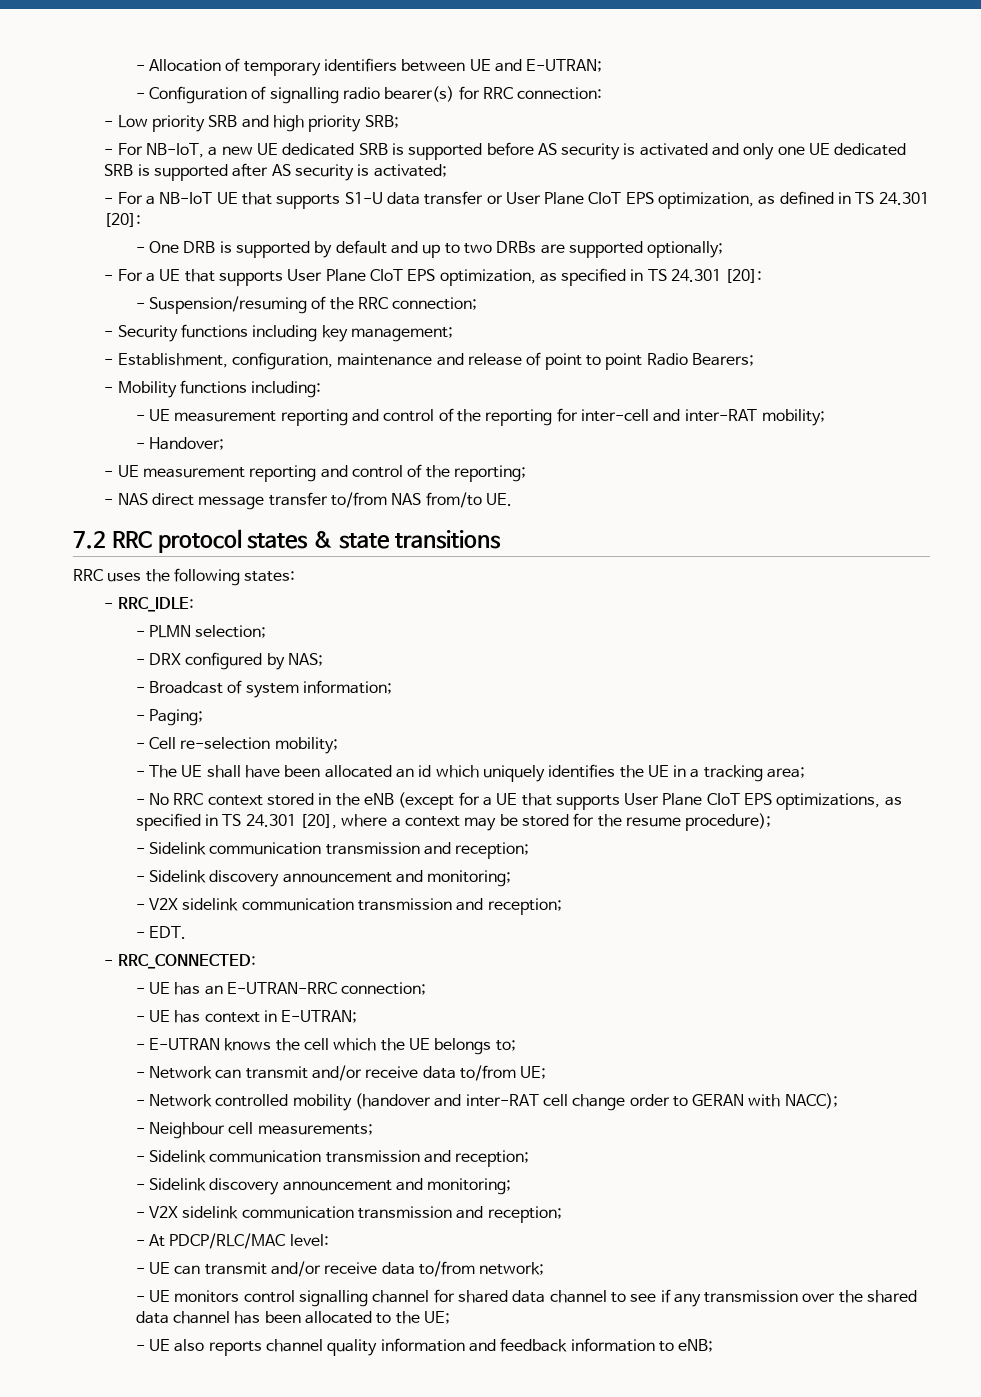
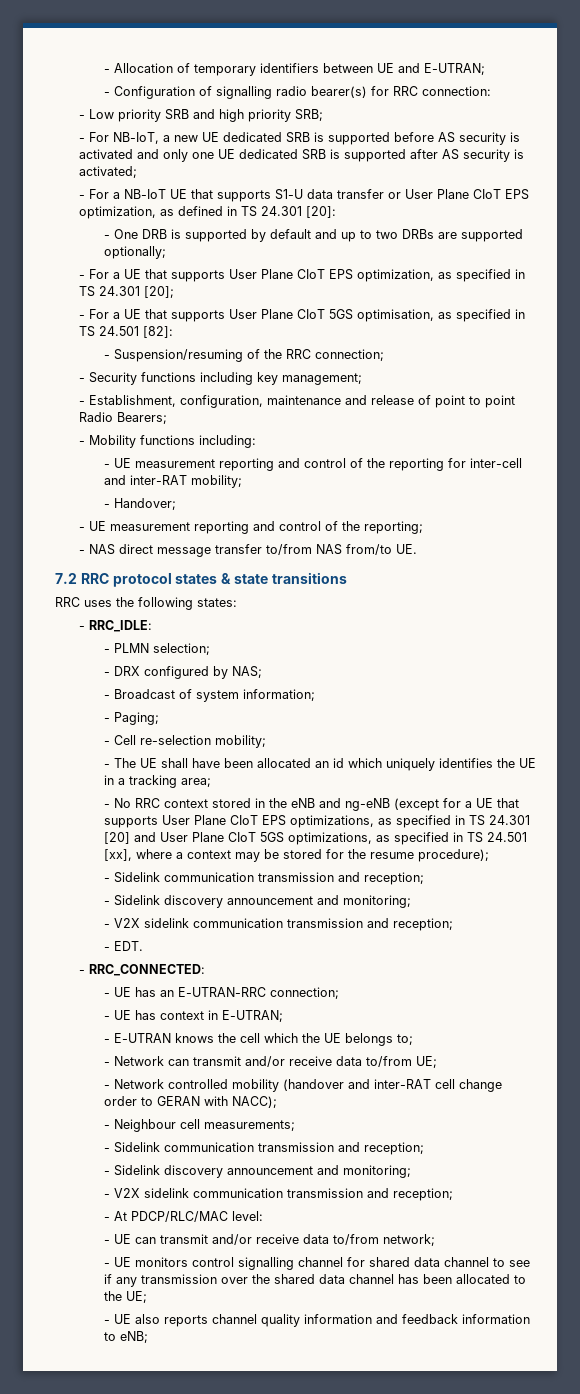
- - For a UE that supports User Plane CIoT EPS optimization, as specified in TS 24.301 [20]:
+ - For a UE that supports User Plane CIoT EPS optimization, as specified in TS 24.301 [20];
+ - For a UE that supports User Plane CIoT 5GS optimisation, as specified in TS 24.501 [82]:
- - No RRC context stored in the eNB (except for a UE that supports User Plane CIoT EPS optimizations, as specified in TS 24.301 [20], where a context may be stored for the resume procedure);
+ - No RRC context stored in the eNB and ng-eNB (except for a UE that supports User Plane CIoT EPS optimizations, as specified in TS 24.301 [20] and User Plane CIoT 5GS optimizations, as specified in TS 24.501 [xx], where a context may be stored for the resume procedure);

